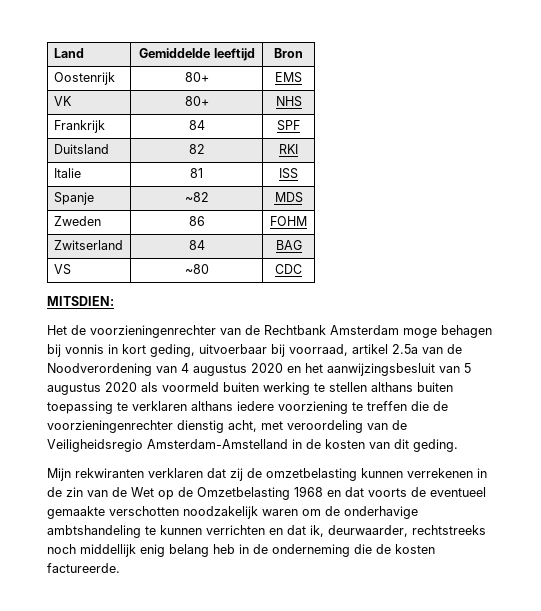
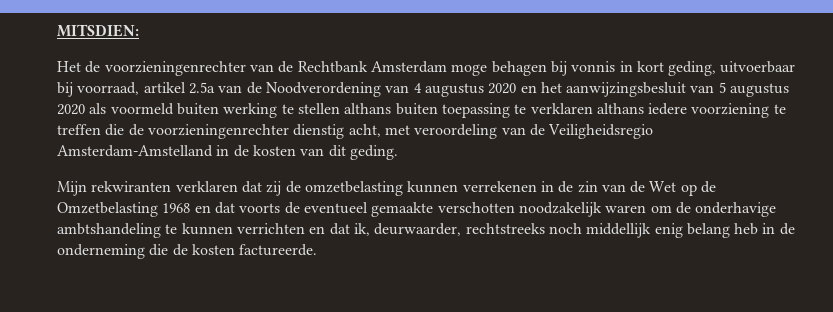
- Land | Gemiddelde leeftijd | Bron
- Oostenrijk | 80+ | EMS
- VK | 80+ | NHS
- Frankrijk | 84 | SPF
- Duitsland | 82 | RKI
- Italie | 81 | ISS
- Spanje | ~82 | MDS
- Zweden | 86 | FOHM
- Zwitserland | 84 | BAG
- VS | ~80 | CDC

